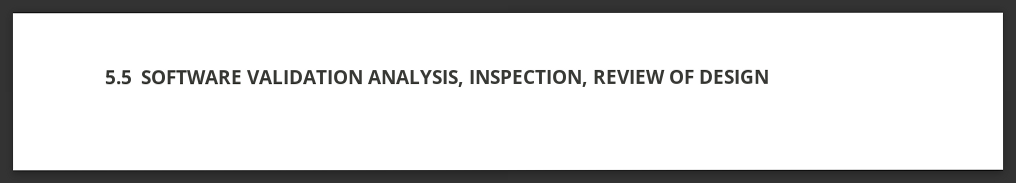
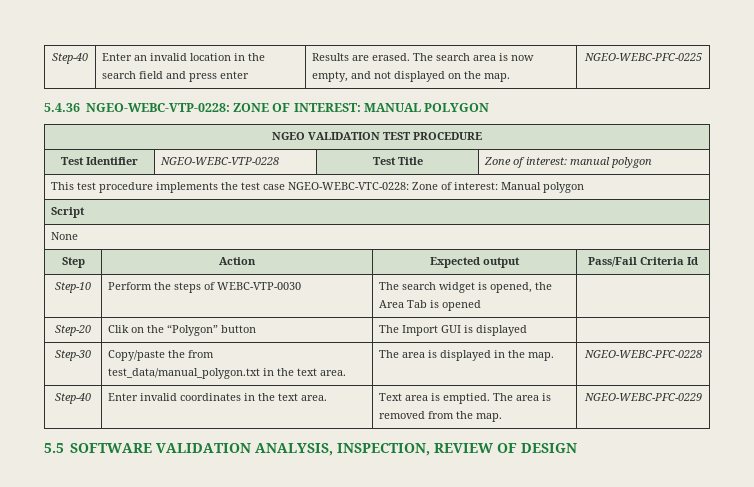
+ Step-40 | Enter an invalid location in the search field and press enter | Results are erased. The search area is now empty, and not displayed on the map. | NGEO-WEBC-PFC-0225
+ 5.4.36 NGEO-WEBC-VTP-0228: ZONE OF INTEREST: MANUAL POLYGON
+ NGEO VALIDATION TEST PROCEDURE
+ Test Identifier | NGEO-WEBC-VTP-0228 | Test Title | Zone of interest: manual polygon
+ This test procedure implements the test case NGEO-WEBC-VTC-0228: Zone of interest: Manual polygon
+ Script
+ None
+ Step | Action | Expected output | Pass/Fail Criteria Id
+ Step-10 | Perform the steps of WEBC-VTP-0030 | The search widget is opened, the Area Tab is opened |
+ Step-20 | Clik on the “Polygon” button | The Import GUI is displayed |
+ Step-30 | Copy/paste the from test_data/manual_polygon.txt in the text area. | The area is displayed in the map. | NGEO-WEBC-PFC-0228
+ Step-40 | Enter invalid coordinates in the text area. | Text area is emptied. The area is removed from the map. | NGEO-WEBC-PFC-0229

